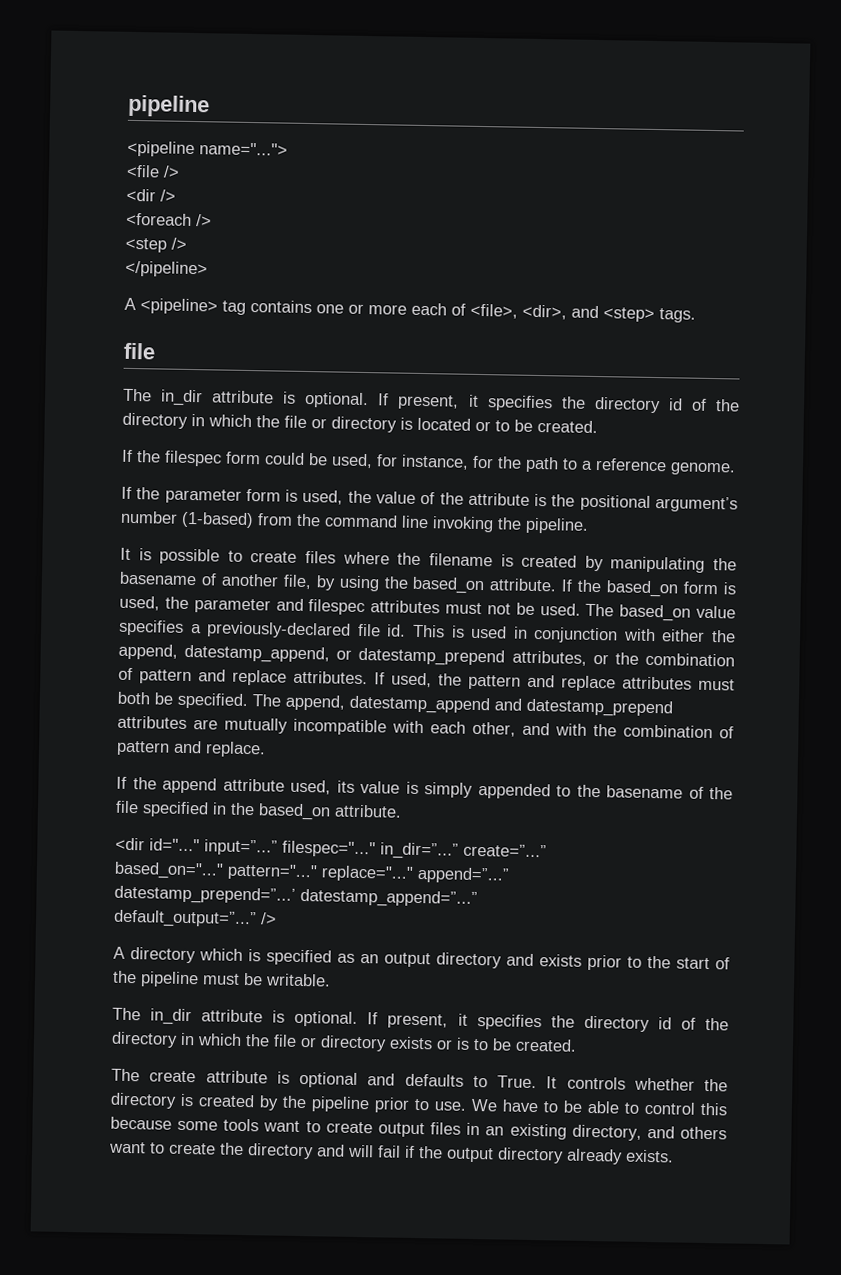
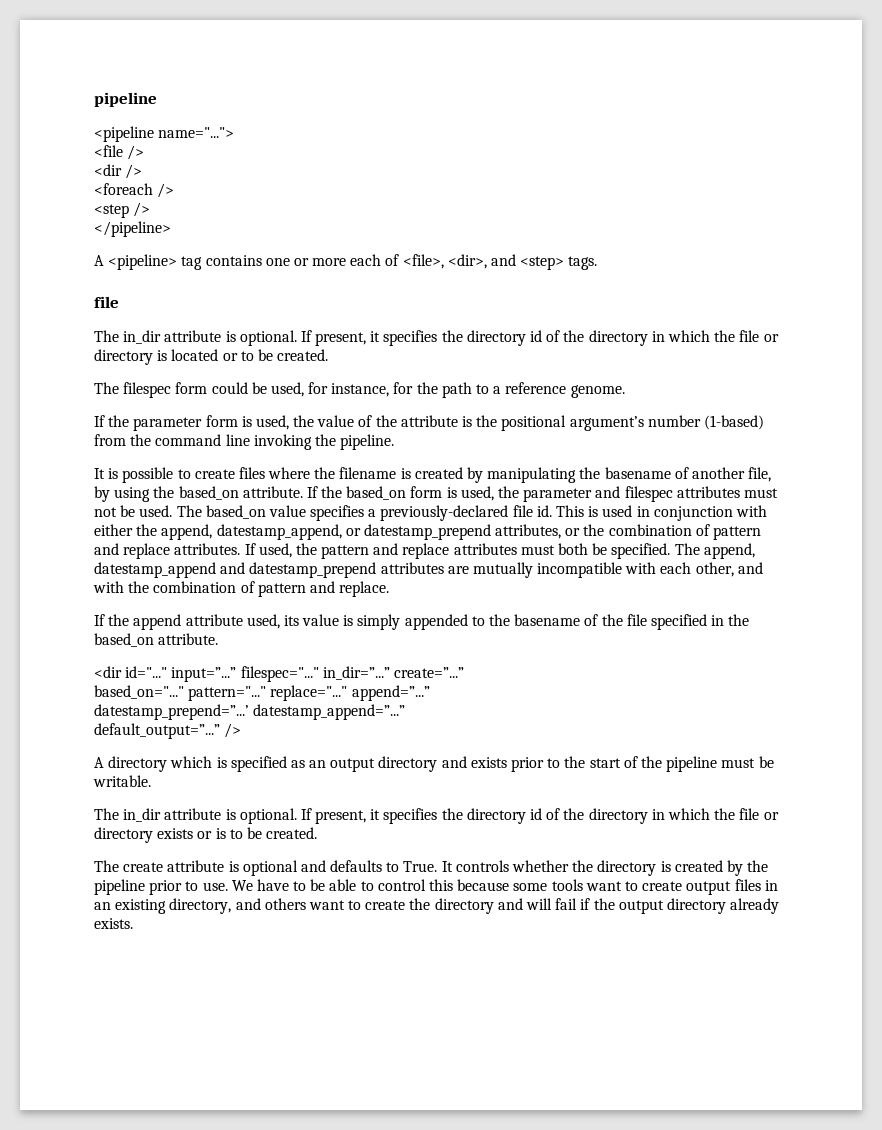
- If the filespec form could be used, for instance, for the path to a reference genome.
+ The filespec form could be used, for instance, for the path to a reference genome.

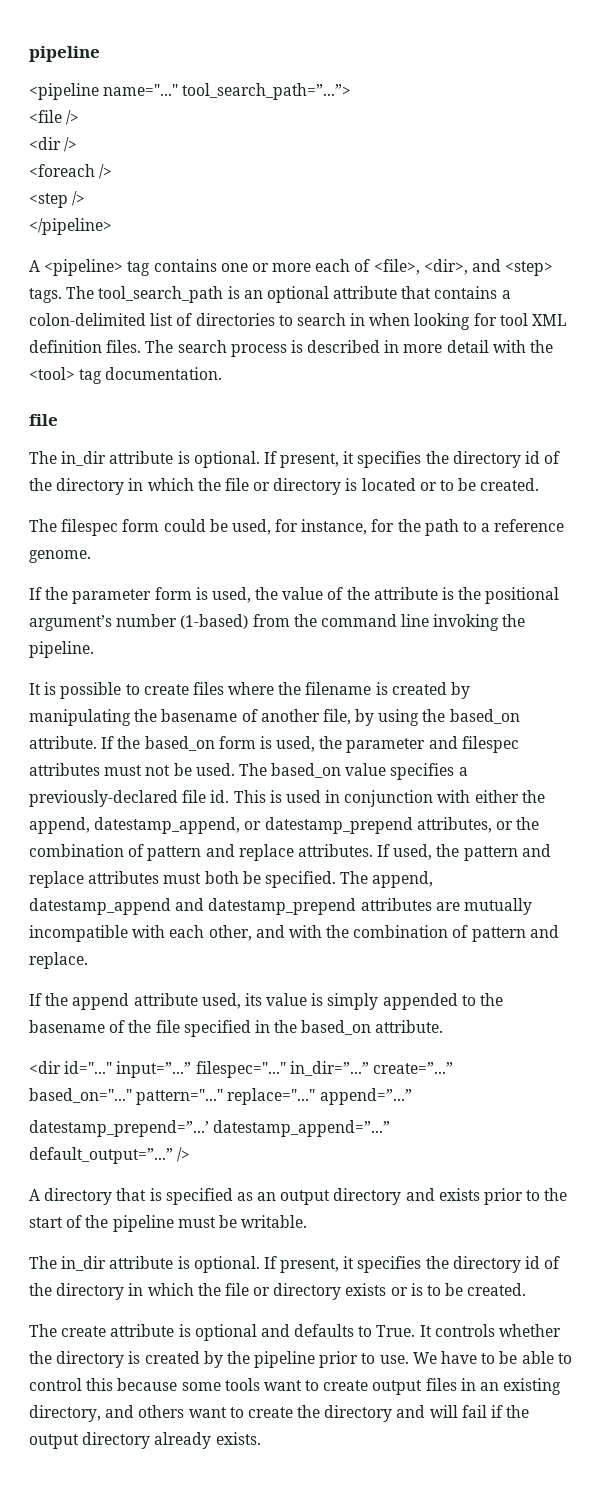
- <pipeline name="...">
+ <pipeline name="..." tool_search_path=”...”>
+ The tool_search_path is an optional attribute that contains a colon-delimited list of directories to search in when looking for tool XML definition files. The search process is described in more detail with the <tool> tag documentation.
- A directory which is specified as an output directory and exists prior to the start of the pipeline must be writable.
+ A directory that is specified as an output directory and exists prior to the start of the pipeline must be writable.

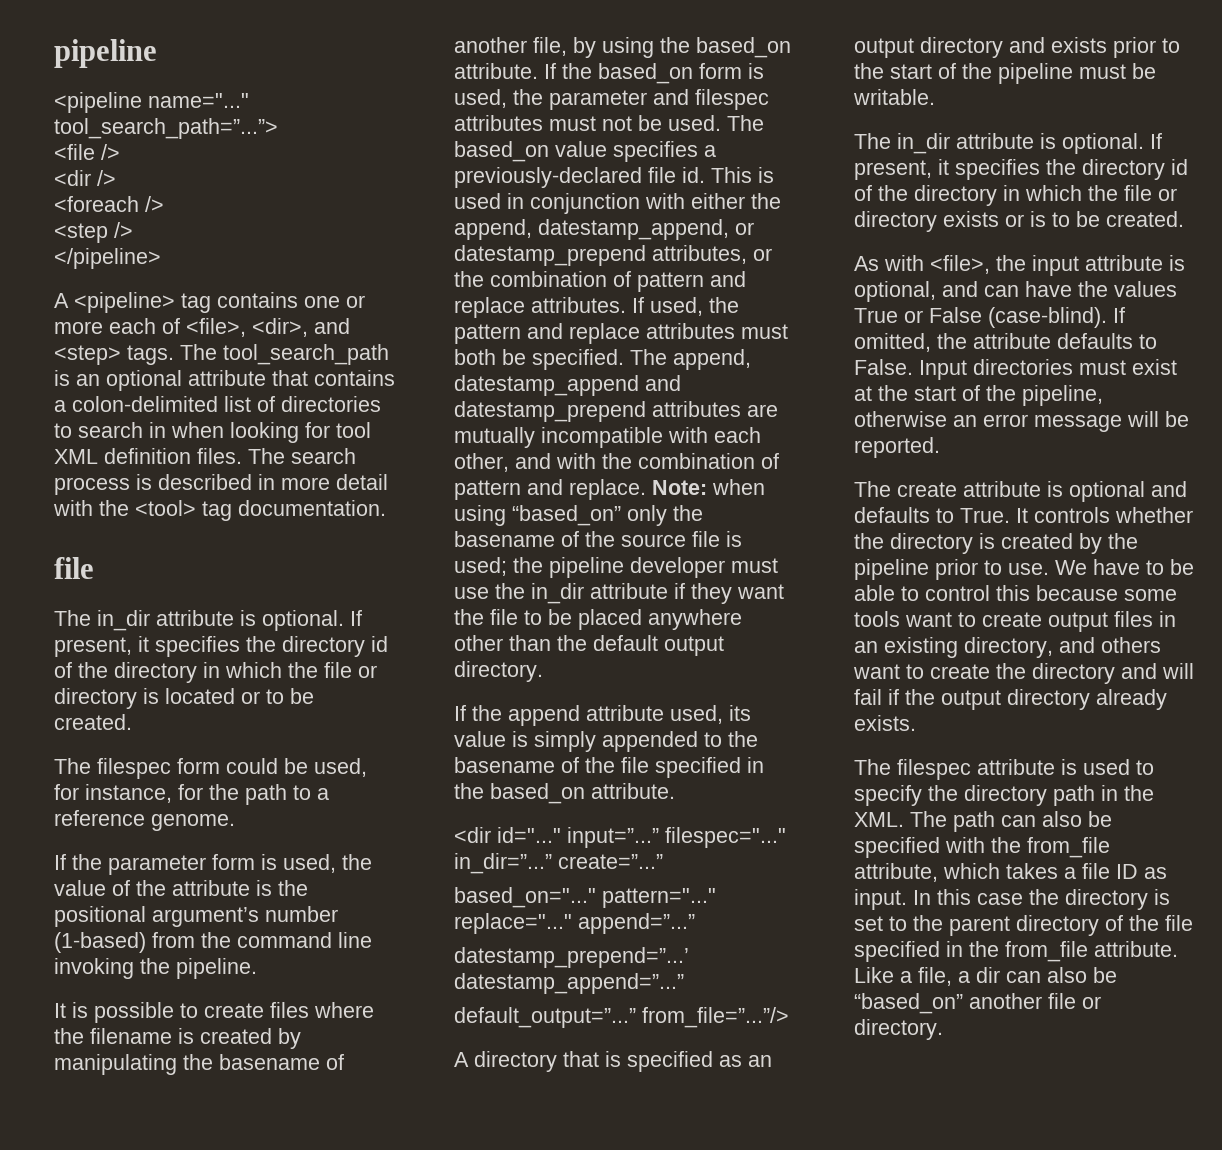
+ Note: when using “based_on” only the basename of the source file is used; the pipeline developer must use the in_dir attribute if they want the file to be placed anywhere other than the default output directory.
- default_output=”...” />
+ default_output=”...” from_file=”...”/>
+ As with <file>, the input attribute is optional, and can have the values True or False (case-blind). If omitted, the attribute defaults to False. Input directories must exist at the start of the pipeline, otherwise an error message will be reported.
+ The filespec attribute is used to specify the directory path in the XML. The path can also be specified with the from_file attribute, which takes a file ID as input. In this case the directory is set to the parent directory of the file specified in the from_file attribute. Like a file, a dir can also be “based_on” another file or directory.

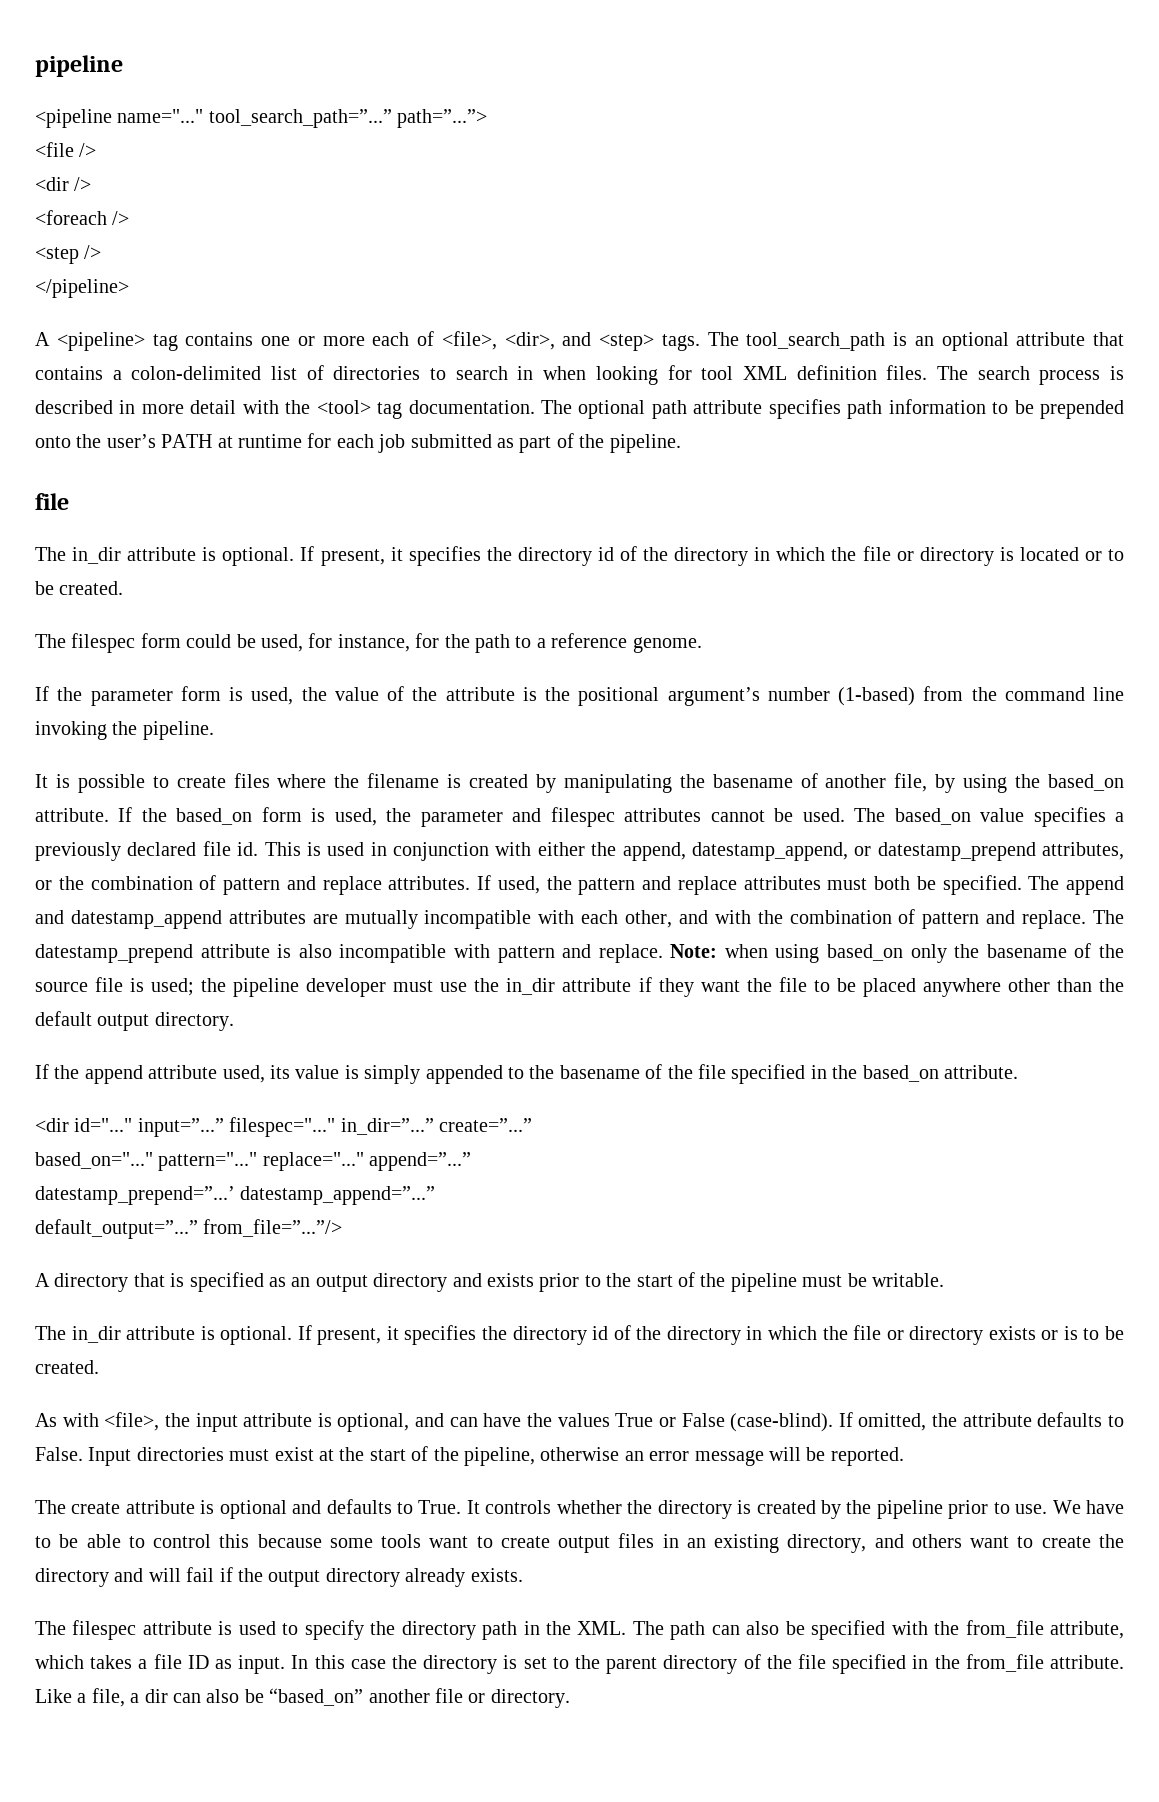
- <pipeline name="..." tool_search_path=”...”>
+ <pipeline name="..." tool_search_path=”...” path=”...”>
+ The optional path attribute specifies path information to be prepended onto the user’s PATH at runtime for each job submitted as part of the pipeline.
- If the based_on form is used, the parameter and filespec attributes must not be used.
+ If the based_on form is used, the parameter and filespec attributes cannot be used.
- The based_on value specifies a previously-declared file id.
+ The based_on value specifies a previously declared file id.
- The append, datestamp_append and datestamp_prepend attributes are mutually incompatible with each other, and with the combination of pattern and replace.
+ The append and datestamp_append attributes are mutually incompatible with each other, and with the combination of pattern and replace.
+ The datestamp_prepend attribute is also incompatible with pattern and replace.
- Note: when using “based_on” only the basename of the source file is used; the pipeline developer must use the in_dir attribute if they want the file to be placed anywhere other than the default output directory.
+ Note: when using based_on only the basename of the source file is used; the pipeline developer must use the in_dir attribute if they want the file to be placed anywhere other than the default output directory.

